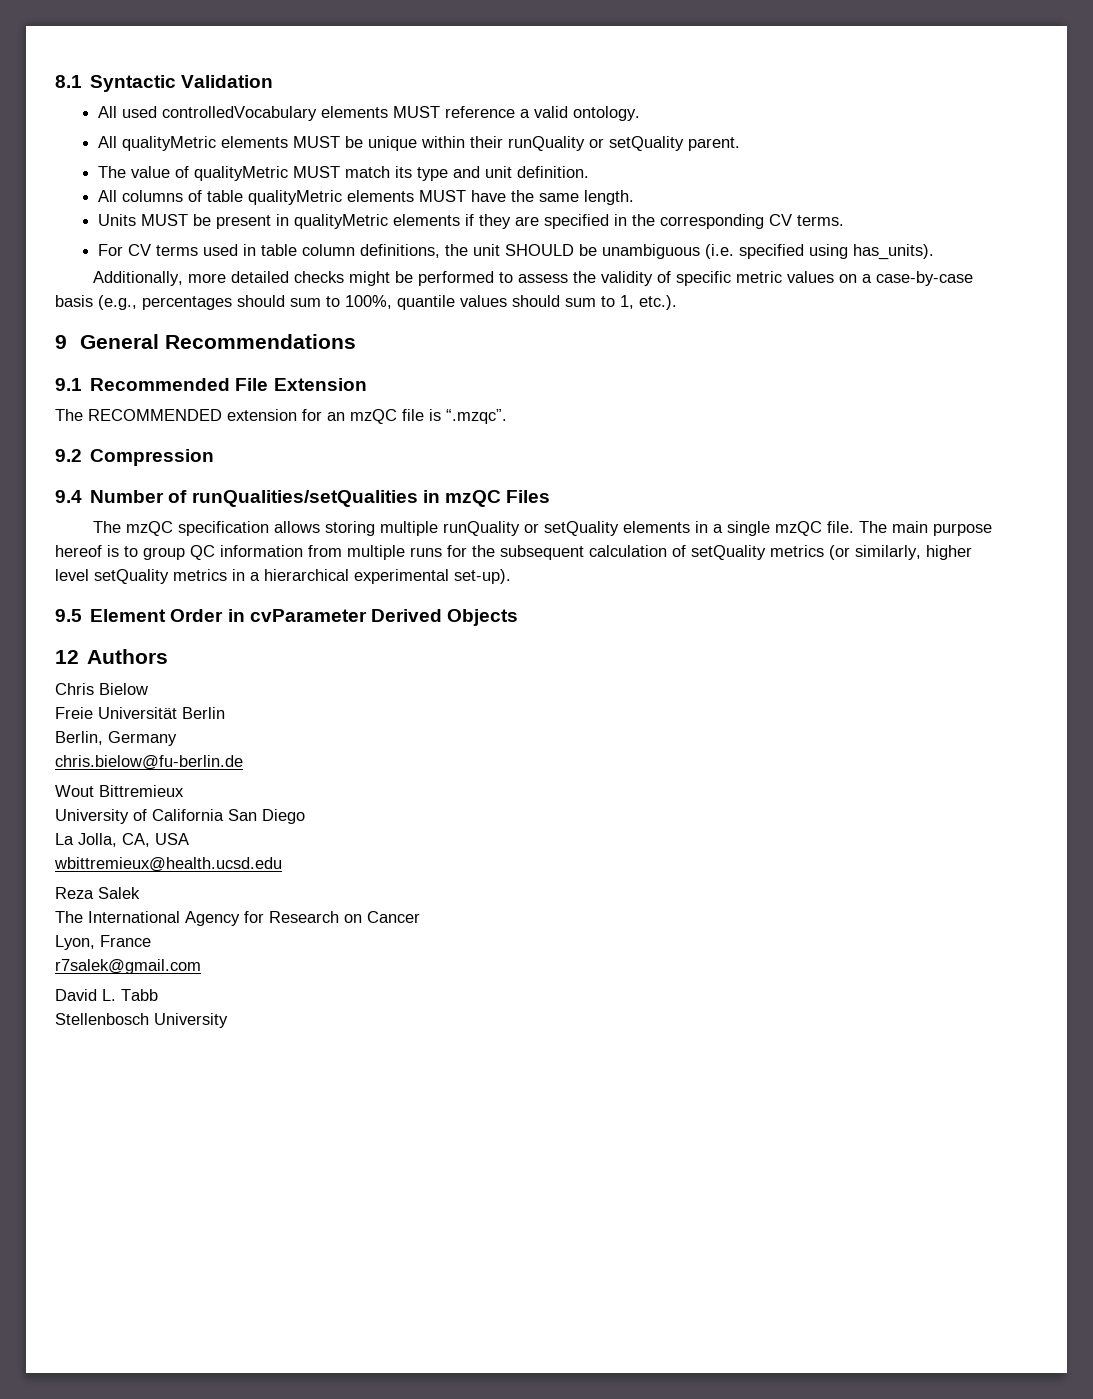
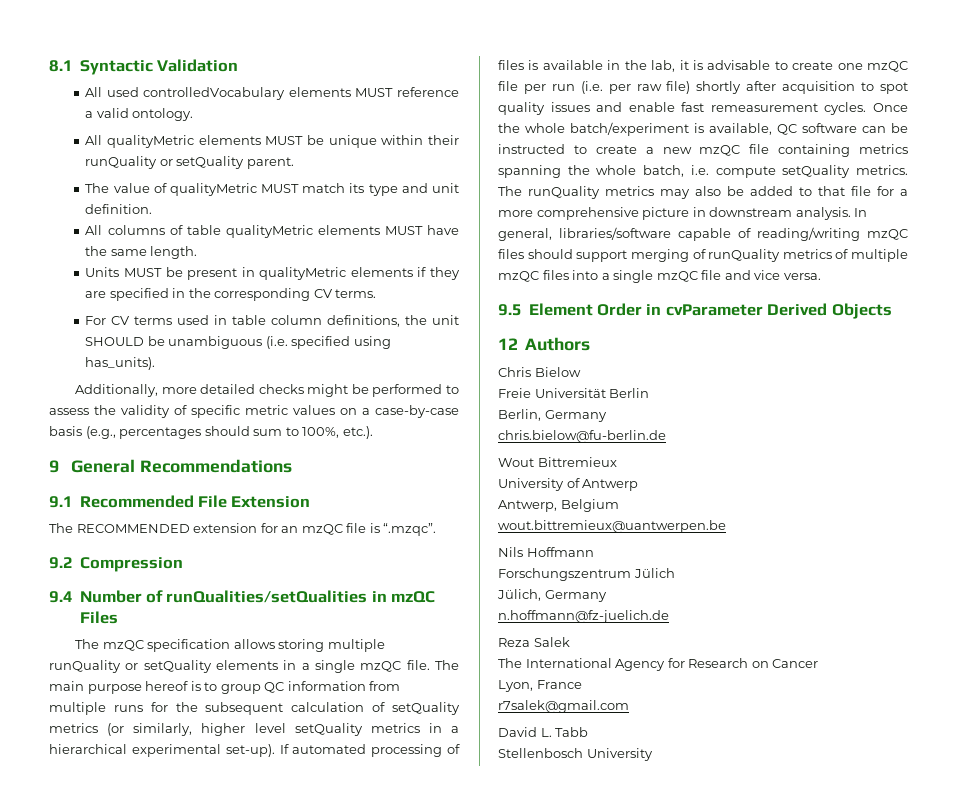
- Additionally, more detailed checks might be performed to assess the validity of specific metric values on a case-by-case basis (e.g., percentages should sum to 100%, quantile values should sum to 1, etc.).
+ Additionally, more detailed checks might be performed to assess the validity of specific metric values on a case-by-case basis (e.g., percentages should sum to 100%, etc.).
+ If automated processing of files is available in the lab, it is advisable to create one mzQC file per run (i.e. per raw file) shortly after acquisition to spot quality issues and enable fast remeasurement cycles. Once the whole batch/experiment is available, QC software can be instructed to create a new mzQC file containing metrics spanning the whole batch, i.e. compute setQuality metrics. The runQuality metrics may also be added to that file for a more comprehensive picture in downstream analysis. In general, libraries/software capable of reading/writing mzQC files should support merging of runQuality metrics of multiple mzQC files into a single mzQC file and vice versa.
- University of California San Diego
- La Jolla, CA, USA
- wbittremieux@health.ucsd.edu
+ University of Antwerp
+ Antwerp, Belgium
+ wout.bittremieux@uantwerpen.be
+ Nils Hoffmann
+ Forschungszentrum Jülich
+ Jülich, Germany
+ n.hoffmann@fz-juelich.de

